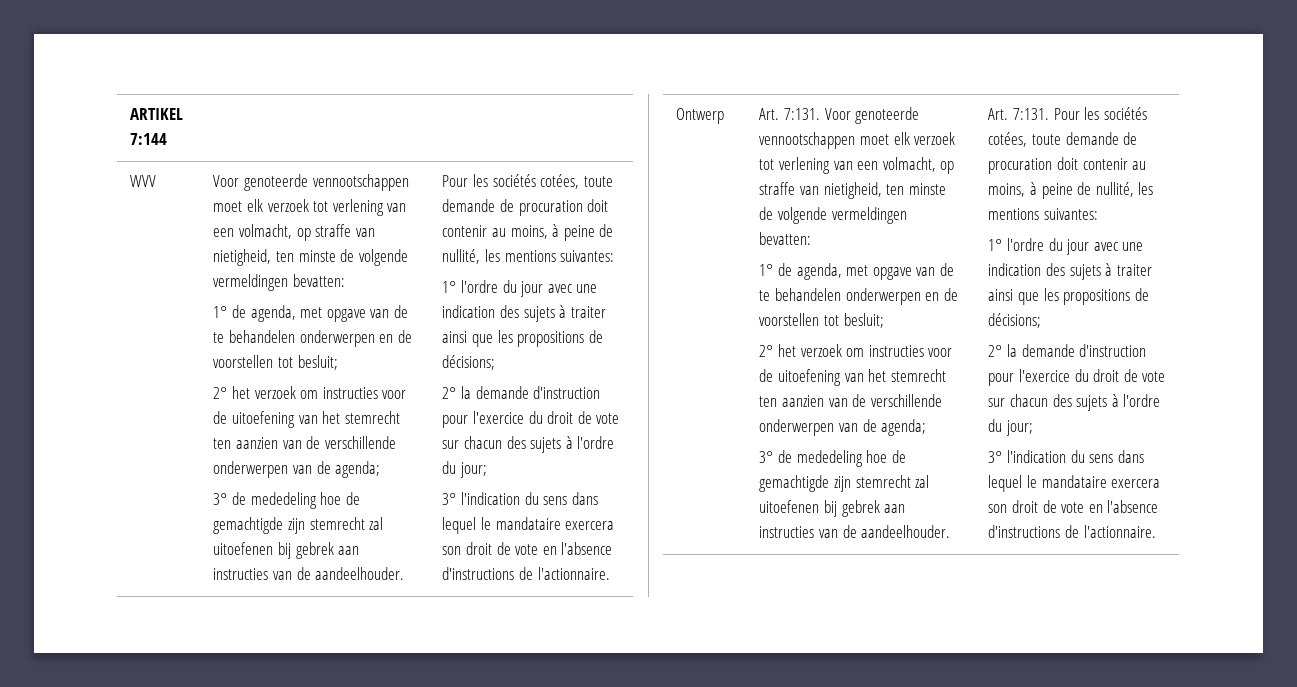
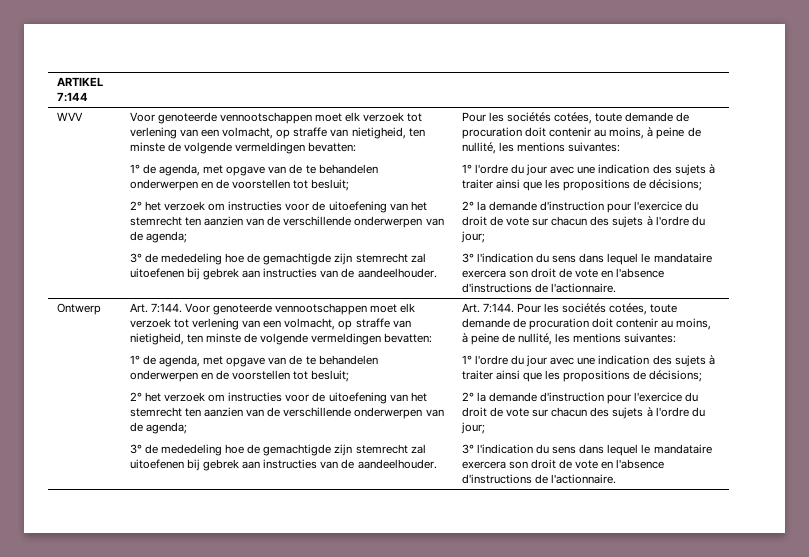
- Ontwerp | Art. 7:131.
+ Ontwerp | Art. 7:144.
- 3° de mededeling hoe de gemachtigde zijn stemrecht zal uitoefenen bij gebrek aan instructies van de aandeelhouder. | Art. 7:131.
+ 3° de mededeling hoe de gemachtigde zijn stemrecht zal uitoefenen bij gebrek aan instructies van de aandeelhouder. | Art. 7:144.

